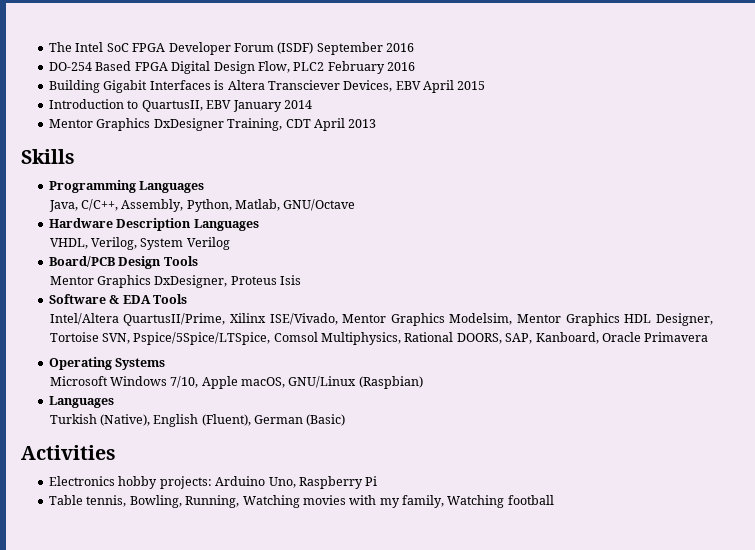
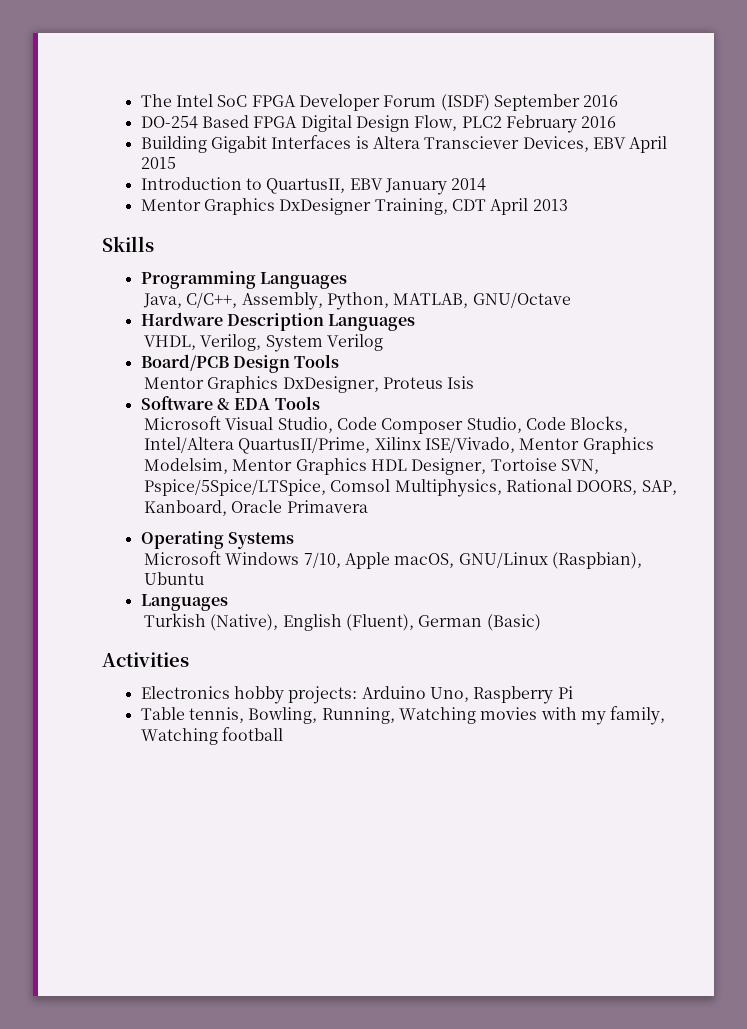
- Java, C/C++, Assembly, Python, Matlab, GNU/Octave
+ Java, C/C++, Assembly, Python, MATLAB, GNU/Octave
- Intel/Altera QuartusII/Prime, Xilinx ISE/Vivado, Mentor Graphics Modelsim, Mentor Graphics HDL Designer, Tortoise SVN, Pspice/5Spice/LTSpice, Comsol Multiphysics, Rational DOORS, SAP, Kanboard, Oracle Primavera
+ Microsoft Visual Studio, Code Composer Studio, Code Blocks, Intel/Altera QuartusII/Prime, Xilinx ISE/Vivado, Mentor Graphics Modelsim, Mentor Graphics HDL Designer, Tortoise SVN, Pspice/5Spice/LTSpice, Comsol Multiphysics, Rational DOORS, SAP, Kanboard, Oracle Primavera
- Microsoft Windows 7/10, Apple macOS, GNU/Linux (Raspbian)
+ Microsoft Windows 7/10, Apple macOS, GNU/Linux (Raspbian), Ubuntu

